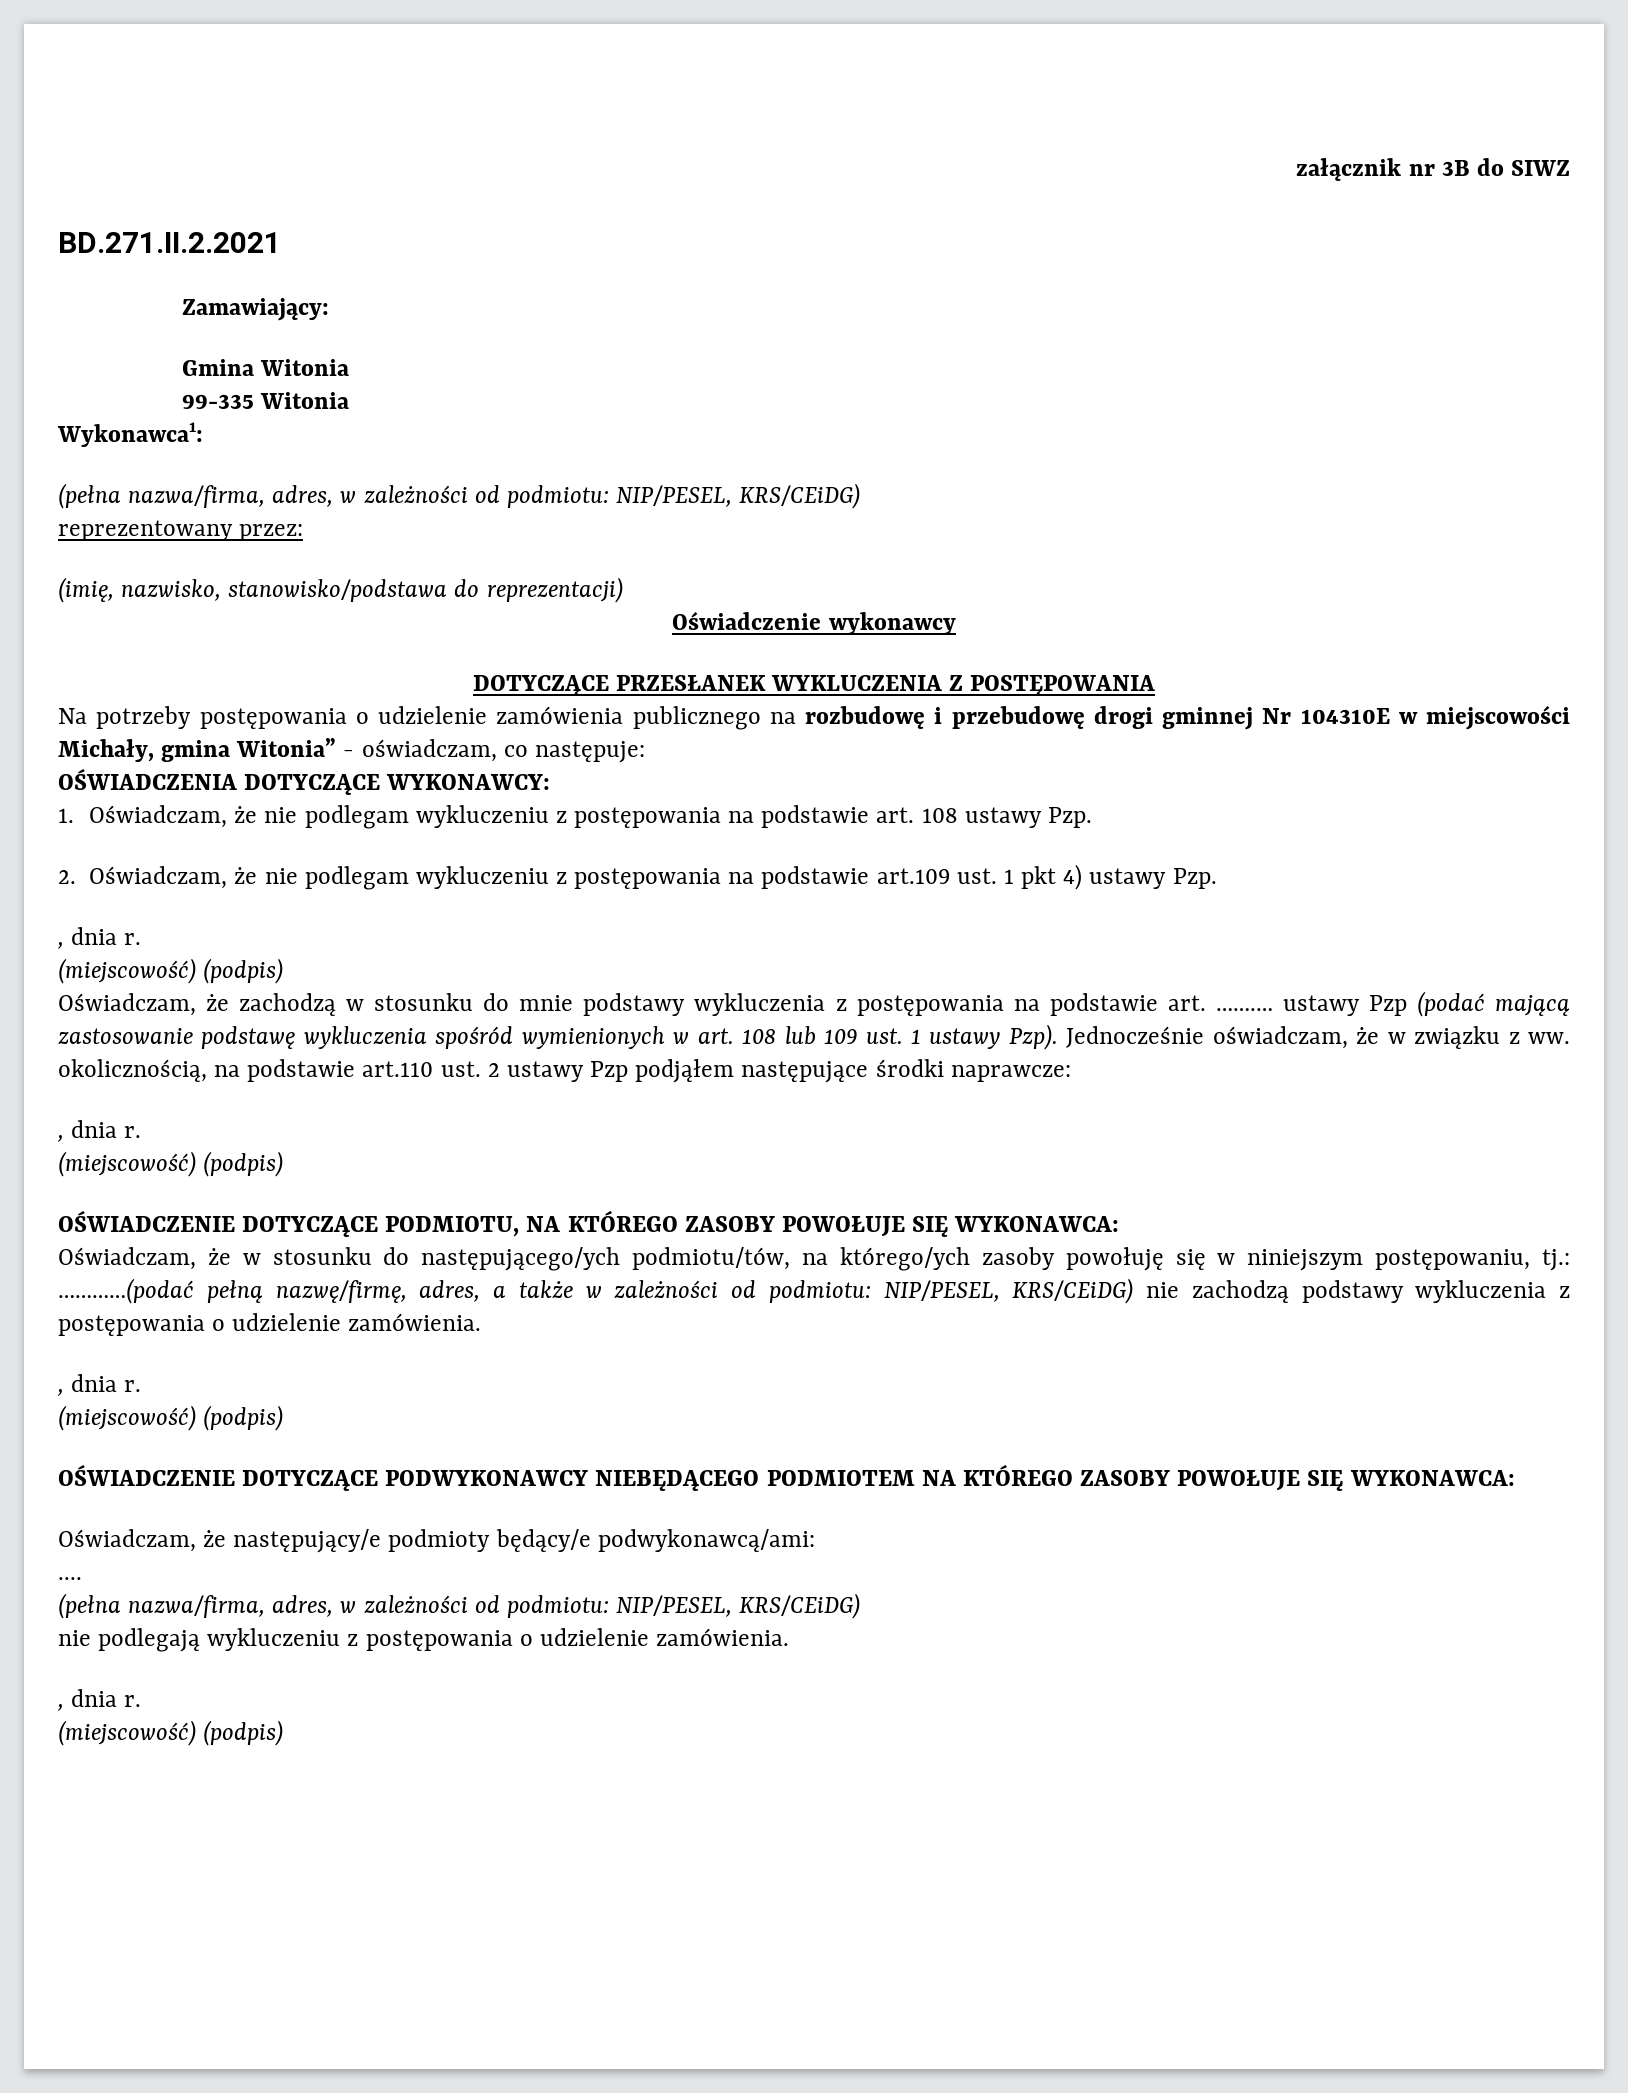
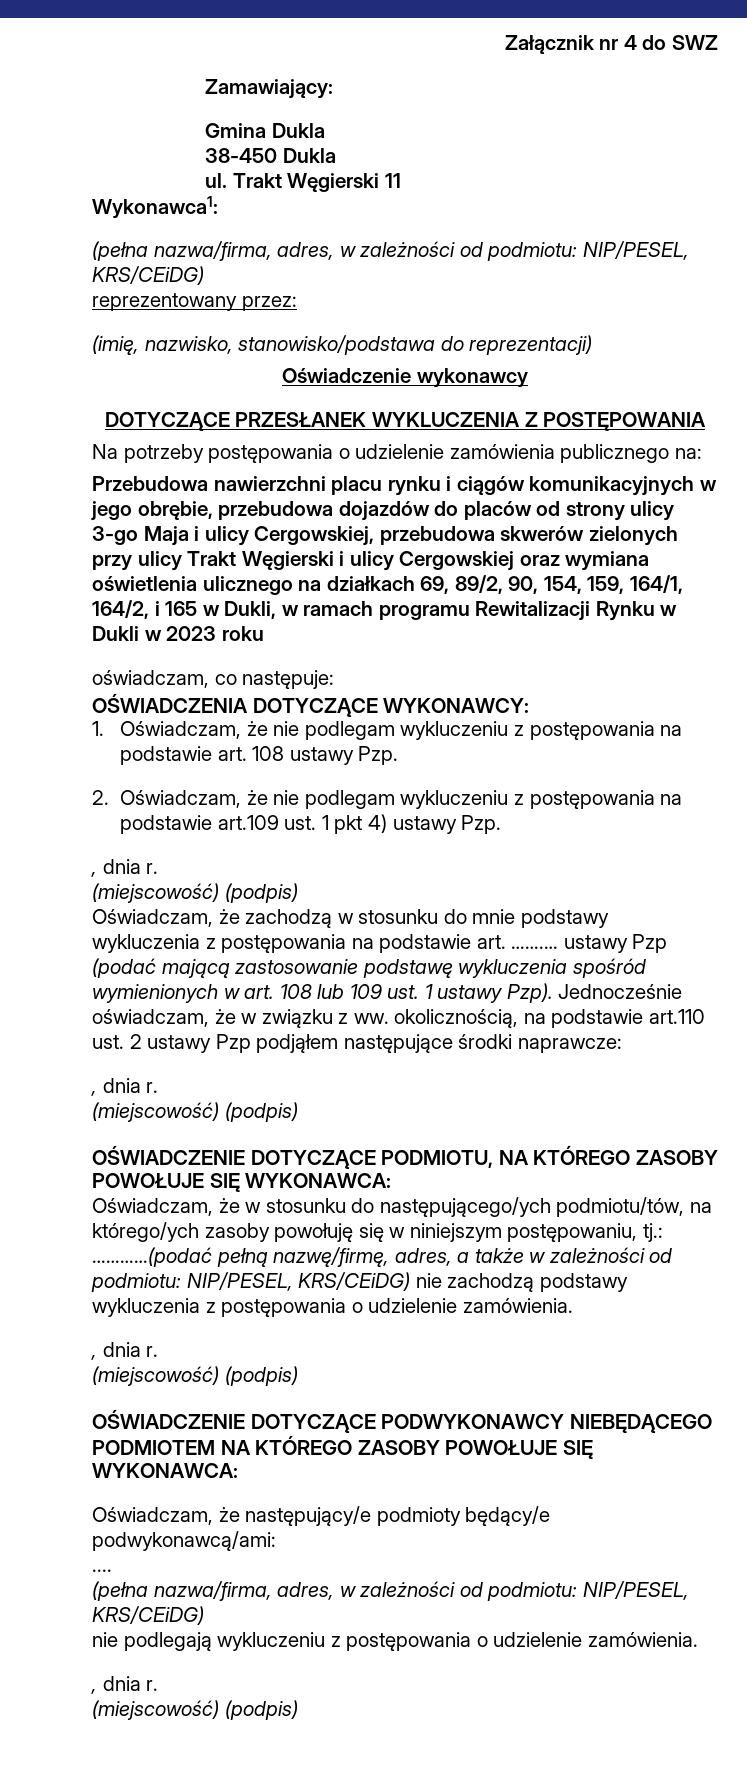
- załącznik nr 3B do SIWZ
- BD.271.II.2.2021
+ Załącznik nr 4 do SWZ
  Zamawiający:
- Gmina Witonia
- 99-335 Witonia
+ Gmina Dukla
+ 38-450 Dukla
+ ul. Trakt Węgierski 11
- Na potrzeby postępowania o udzielenie zamówienia publicznego na rozbudowę i przebudowę drogi gminnej Nr 104310E w miejscowości Michały, gmina Witonia” - oświadczam, co następuje:
+ Na potrzeby postępowania o udzielenie zamówienia publicznego na:
+ Przebudowa nawierzchni placu rynku i ciągów komunikacyjnych w jego obrębie, przebudowa dojazdów do placów od strony ulicy 3-go Maja i ulicy Cergowskiej, przebudowa skwerów zielonych przy ulicy Trakt Węgierski i ulicy Cergowskiej oraz wymiana oświetlenia ulicznego na działkach 69, 89/2, 90, 154, 159, 164/1, 164/2, i 165 w Dukli, w ramach programu Rewitalizacji Rynku w Dukli w 2023 roku
+ oświadczam, co następuje:

